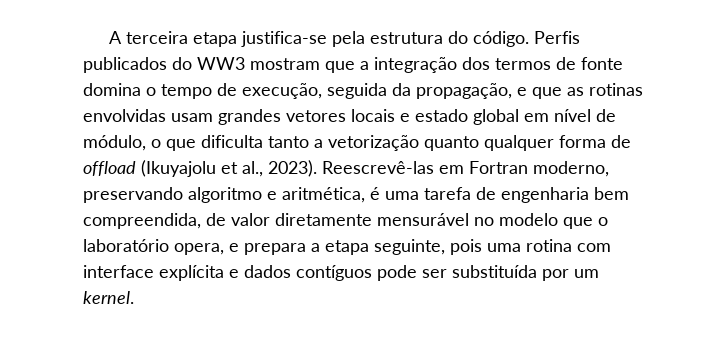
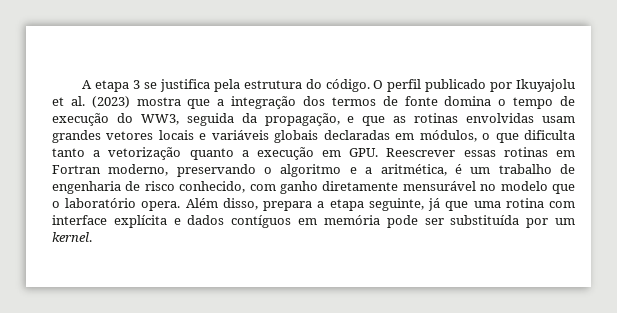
- A terceira etapa justifica-se pela estrutura do código. Perfis publicados do WW3 mostram que a integração dos termos de fonte domina o tempo de execução, seguida da propagação, e que as rotinas envolvidas usam grandes vetores locais e estado global em nível de módulo, o que dificulta tanto a vetorização quanto qualquer forma de offload (Ikuyajolu et al., 2023). Reescrevê-las em Fortran moderno, preservando algoritmo e aritmética, é uma tarefa de engenharia bem compreendida, de valor diretamente mensurável no modelo que o laboratório opera, e prepara a etapa seguinte, pois uma rotina com interface explícita e dados contíguos pode ser substituída por um kernel.
+ A etapa 3 se justifica pela estrutura do código. O perfil publicado por Ikuyajolu et al. (2023) mostra que a integração dos termos de fonte domina o tempo de execução do WW3, seguida da propagação, e que as rotinas envolvidas usam grandes vetores locais e variáveis globais declaradas em módulos, o que dificulta tanto a vetorização quanto a execução em GPU. Reescrever essas rotinas em Fortran moderno, preservando o algoritmo e a aritmética, é um trabalho de engenharia de risco conhecido, com ganho diretamente mensurável no modelo que o laboratório opera. Além disso, prepara a etapa seguinte, já que uma rotina com interface explícita e dados contíguos em memória pode ser substituída por um kernel.

